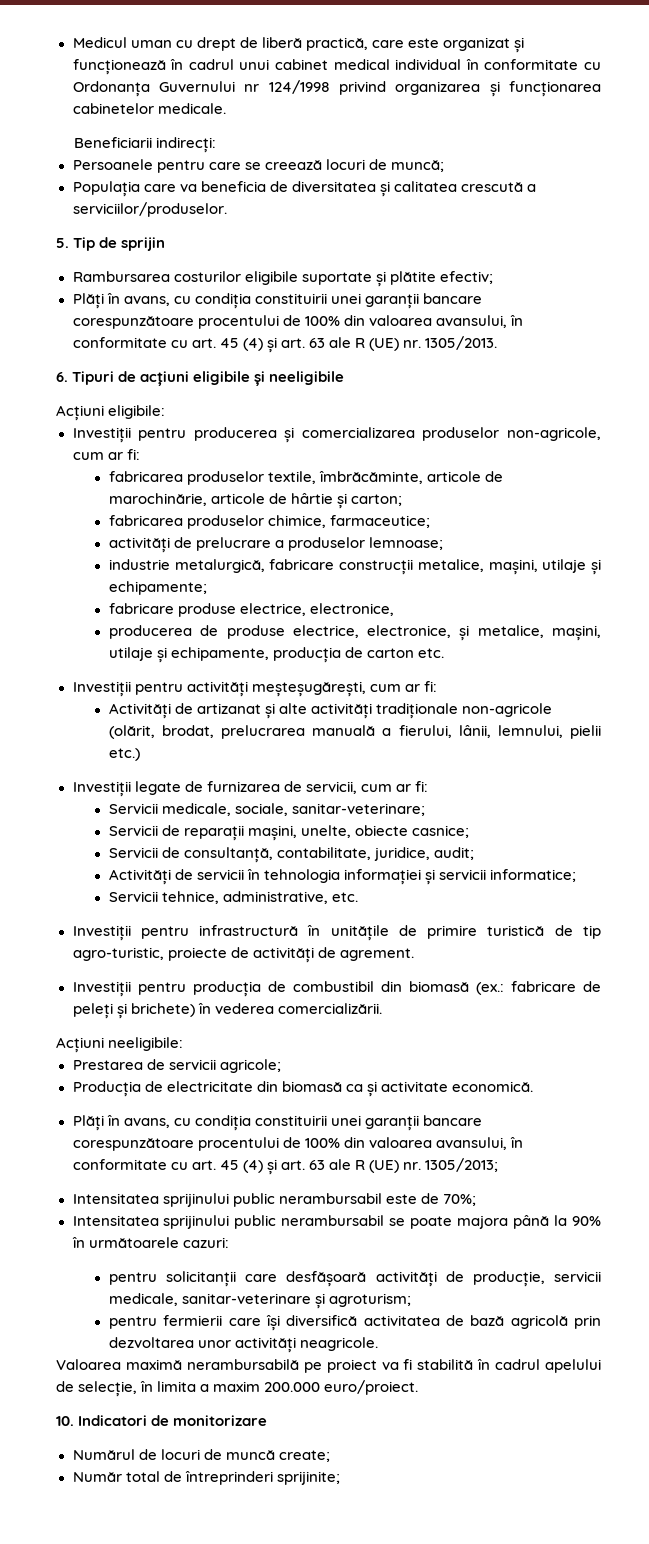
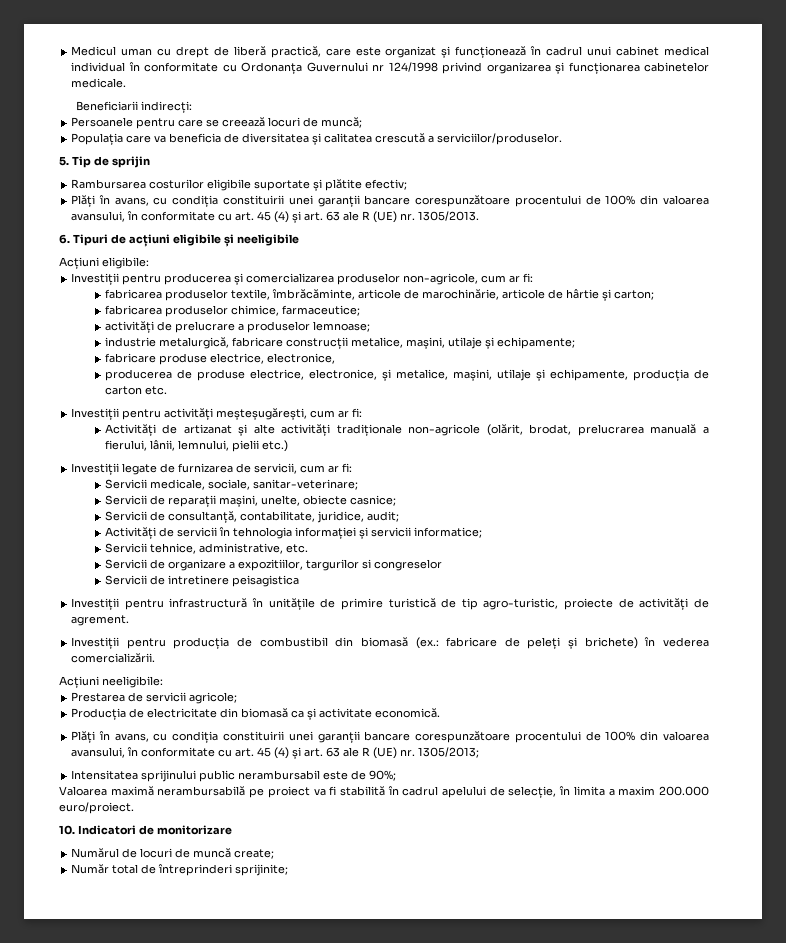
+ Servicii de organizare a expozitiilor, targurilor si congreselor
+ Servicii de intretinere peisagistica
- Intensitatea sprijinului public nerambursabil este de 70%;
- Intensitatea sprijinului public nerambursabil se poate majora până la 90% în următoarele cazuri:
- pentru solicitanții care desfășoară activități de producție, servicii medicale, sanitar‐veterinare și agroturism;
- pentru fermierii care își diversifică activitatea de bază agricolă prin dezvoltarea unor activități neagricole.
+ Intensitatea sprijinului public nerambursabil este de 90%;

